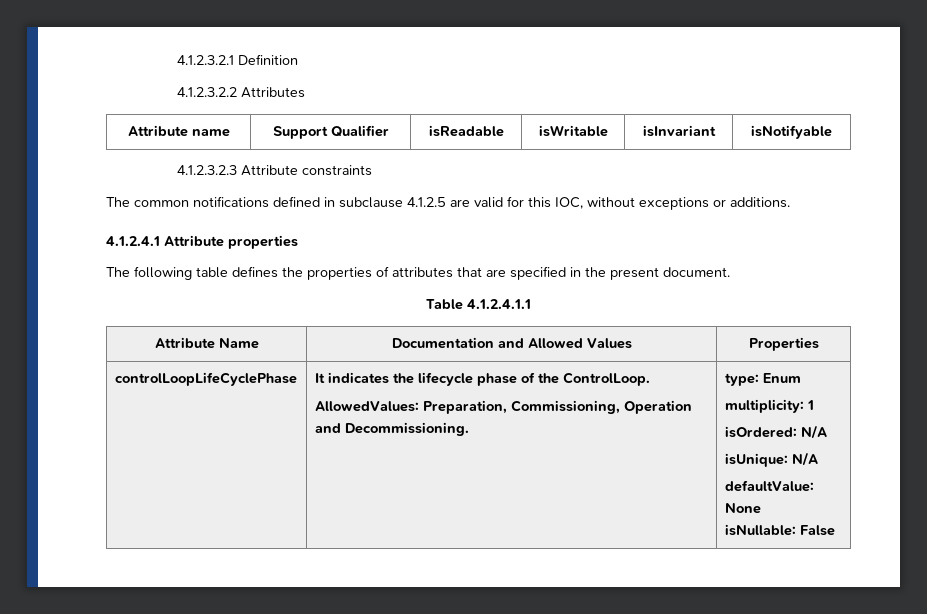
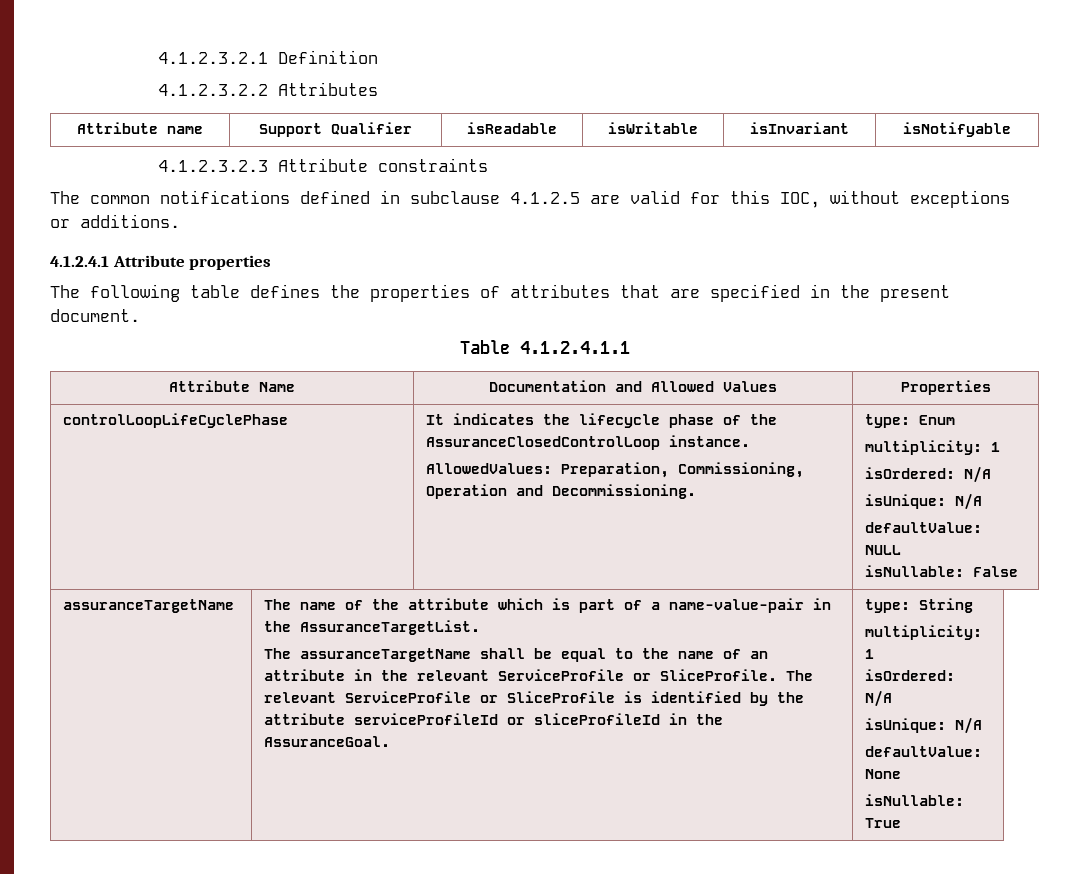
- controlLoopLifeCyclePhase | It indicates the lifecycle phase of the ControlLoop.
+ controlLoopLifeCyclePhase | It indicates the lifecycle phase of the AssuranceClosedControlLoop instance.
  AllowedValues: Preparation, Commissioning, Operation and Decommissioning. | type: Enum
  multiplicity: 1
  isOrdered: N/A
  isUnique: N/A
+ defaultValue: NULL
+ isNullable: False
+ assuranceTargetName | The name of the attribute which is part of a name-value-pair in the AssuranceTargetList.
+ The assuranceTargetName shall be equal to the name of an attribute in the relevant ServiceProfile or SliceProfile. The relevant ServiceProfile or SliceProfile is identified by the attribute serviceProfileId or sliceProfileId in the AssuranceGoal. | type: String
+ multiplicity: 1
+ isOrdered: N/A
+ isUnique: N/A
  defaultValue: None
- isNullable: False
+ isNullable: True

